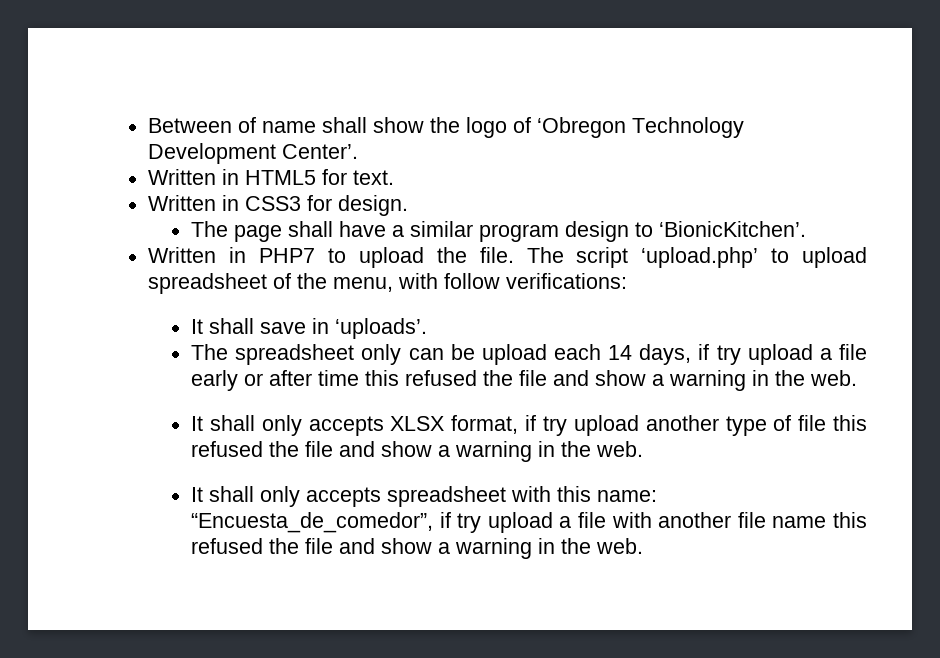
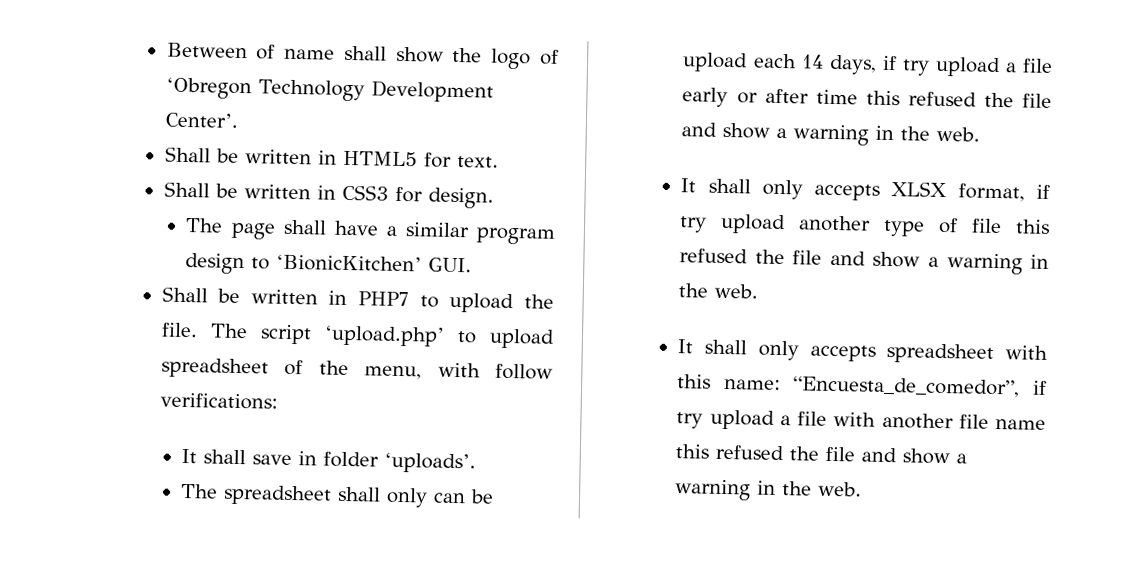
- Written in HTML5 for text.
+ Shall be written in HTML5 for text.
- Written in CSS3 for design.
+ Shall be written in CSS3 for design.
- The page shall have a similar program design to ‘BionicKitchen’.
- Written in PHP7 to upload the file.
+ The page shall have a similar program design to ‘BionicKitchen’ GUI.
+ Shall be written in PHP7 to upload the file.
- It shall save in ‘uploads’.
+ It shall save in folder ‘uploads’.
- The spreadsheet only can be upload each 14 days, if try upload a file early or after time this refused the file and show a warning in the web.
+ The spreadsheet shall only can be upload each 14 days, if try upload a file early or after time this refused the file and show a warning in the web.

